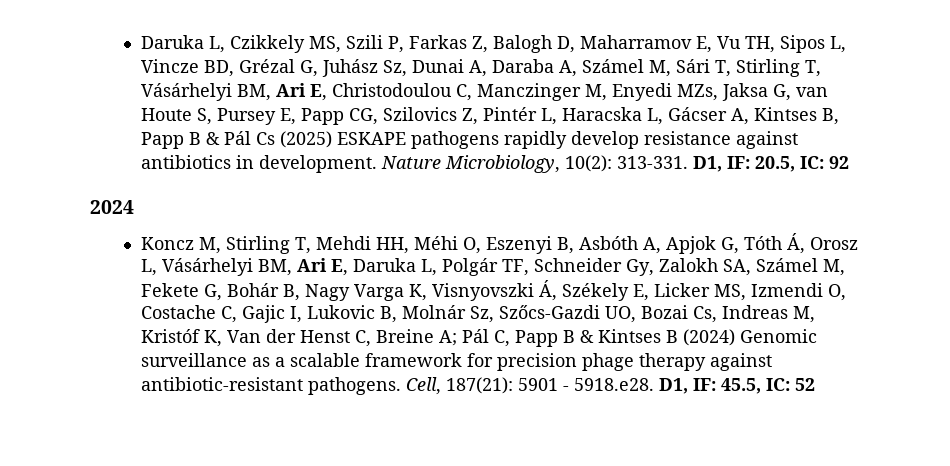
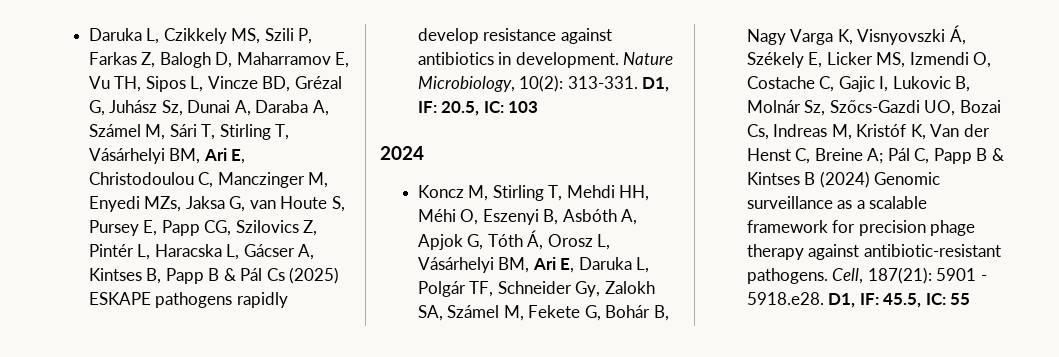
- D1, IF: 20.5, IC: 92
+ D1, IF: 20.5, IC: 103
- Cell, 187(21): 5901 - 5918.e28. D1, IF: 45.5, IC: 52
+ Cell, 187(21): 5901 - 5918.e28. D1, IF: 45.5, IC: 55

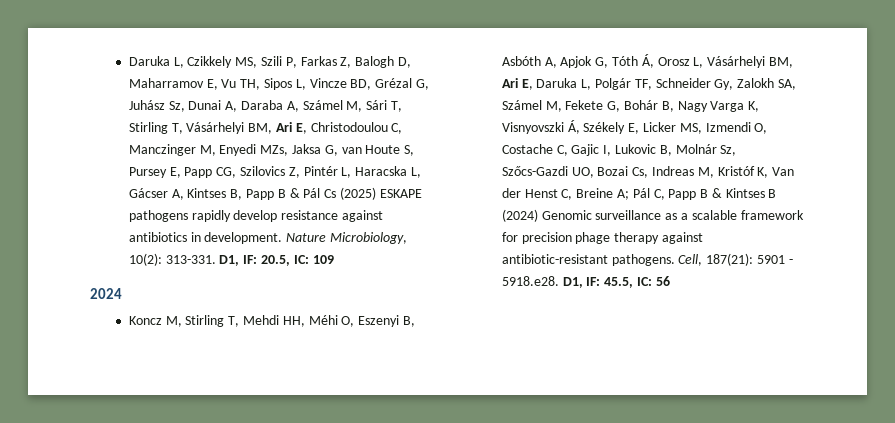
- D1, IF: 20.5, IC: 103
+ D1, IF: 20.5, IC: 109
- Cell, 187(21): 5901 - 5918.e28. D1, IF: 45.5, IC: 55
+ Cell, 187(21): 5901 - 5918.e28. D1, IF: 45.5, IC: 56

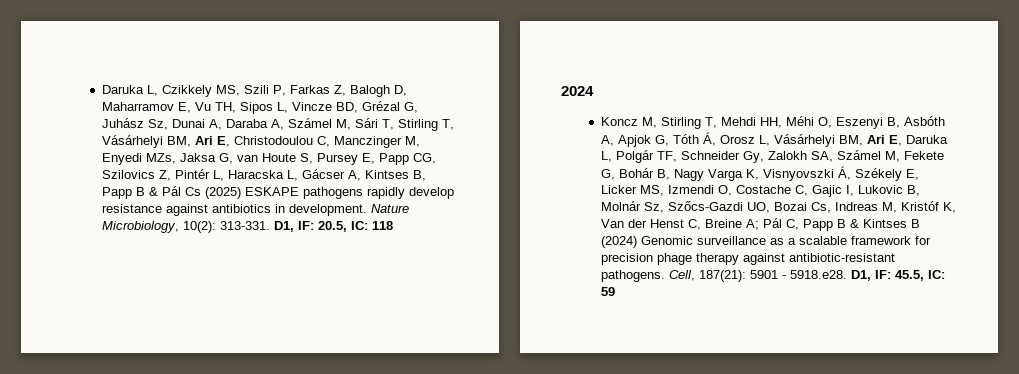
- D1, IF: 20.5, IC: 109
+ D1, IF: 20.5, IC: 118
- Cell, 187(21): 5901 - 5918.e28. D1, IF: 45.5, IC: 56
+ Cell, 187(21): 5901 - 5918.e28. D1, IF: 45.5, IC: 59

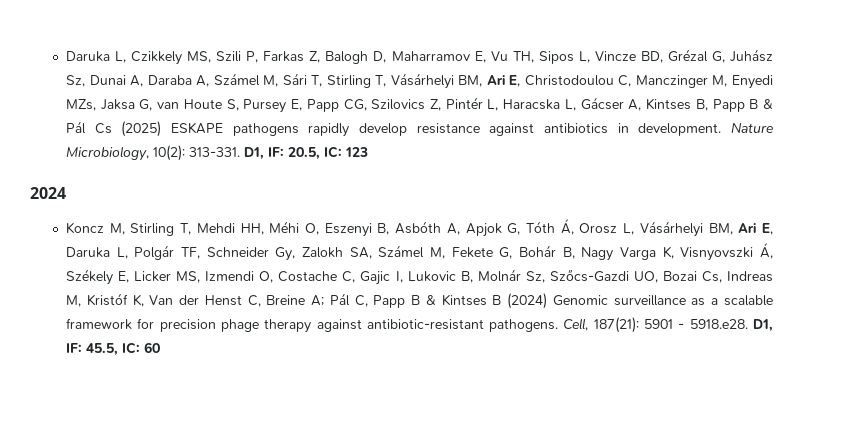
- D1, IF: 20.5, IC: 118
+ D1, IF: 20.5, IC: 123
- Cell, 187(21): 5901 - 5918.e28. D1, IF: 45.5, IC: 59
+ Cell, 187(21): 5901 - 5918.e28. D1, IF: 45.5, IC: 60

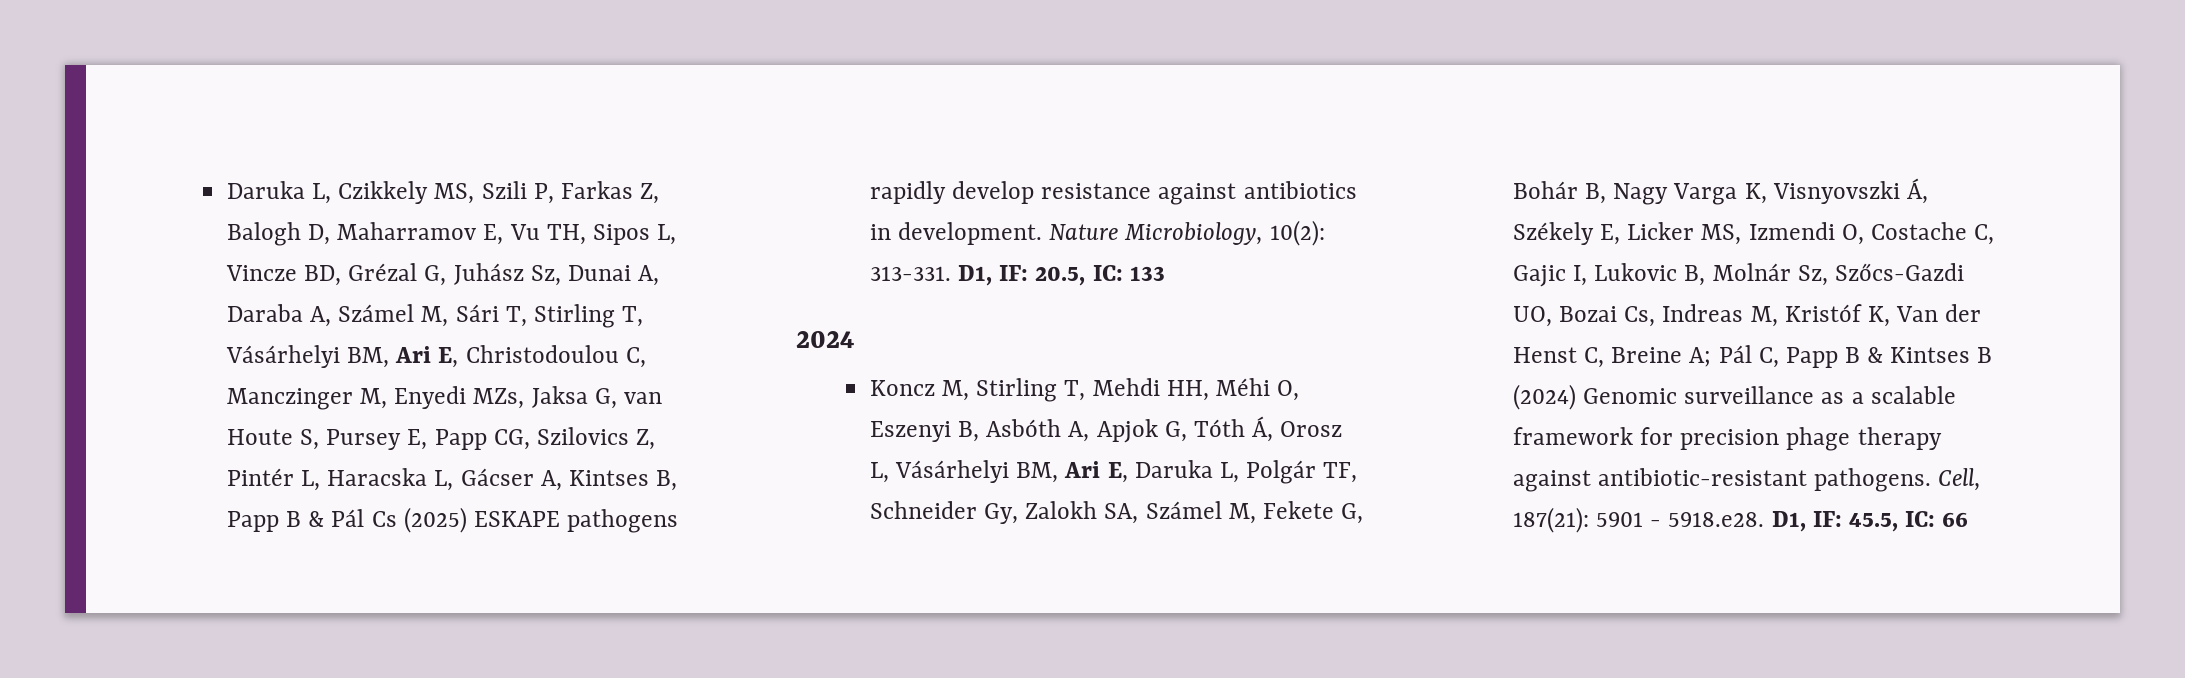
- D1, IF: 20.5, IC: 123
+ D1, IF: 20.5, IC: 133
- Cell, 187(21): 5901 - 5918.e28. D1, IF: 45.5, IC: 60
+ Cell, 187(21): 5901 - 5918.e28. D1, IF: 45.5, IC: 66

